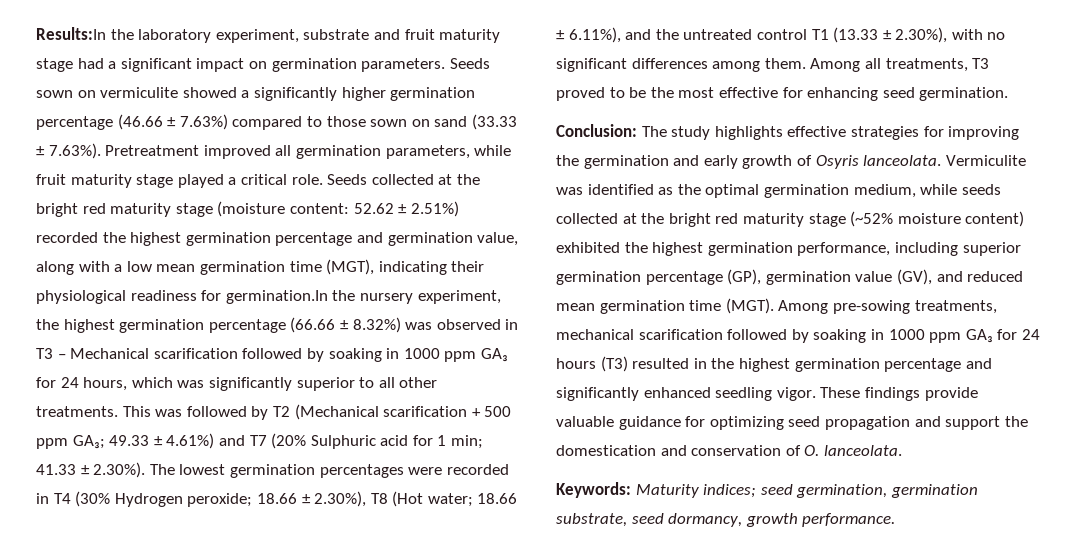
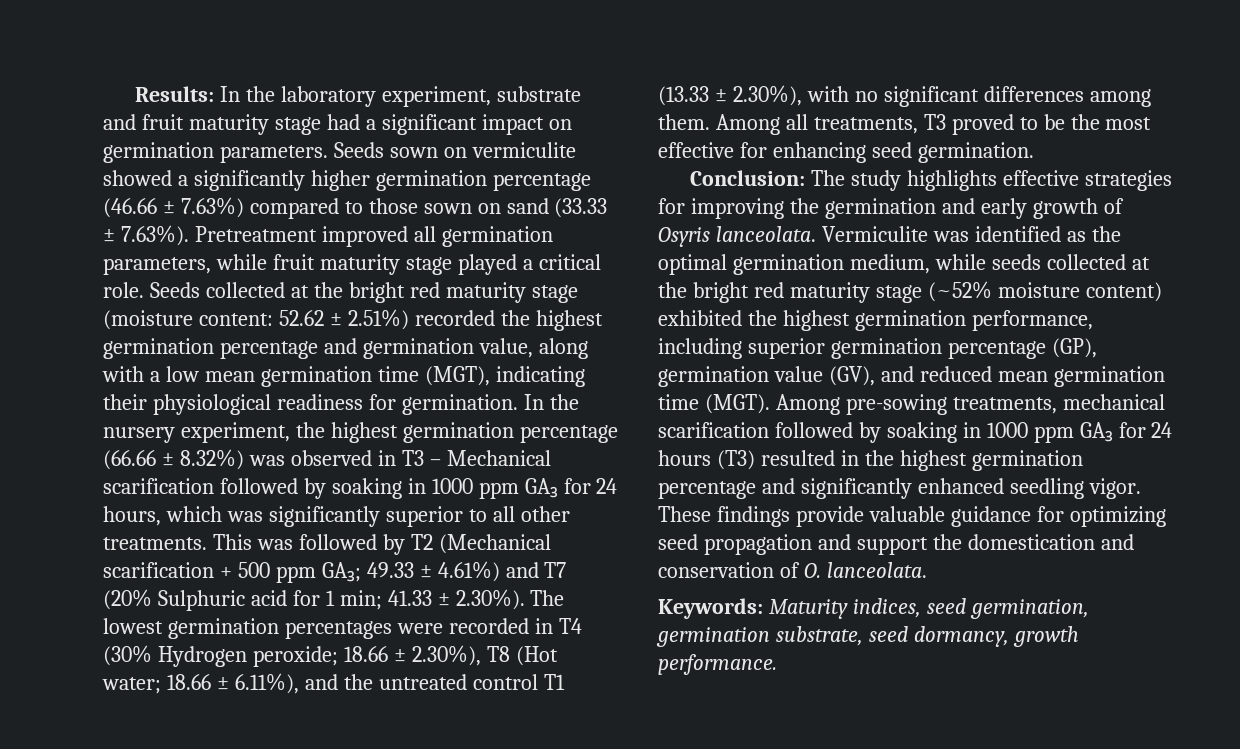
- Results:In the laboratory experiment, substrate and fruit maturity stage had a significant impact on germination parameters.
+ Results: In the laboratory experiment, substrate and fruit maturity stage had a significant impact on germination parameters.
- 52.62 ± 2.51%) recorded the highest germination percentage and germination value, along with a low mean germination time (MGT), indicating their physiological readiness for germination.In the nursery experiment, the highest germination percentage (66.66 ± 8.32%) was observed in T3 – Mechanical scarification followed by soaking in 1000 ppm GA₃ for 24 hours, which was significantly superior to all other treatments.
+ 52.62 ± 2.51%) recorded the highest germination percentage and germination value, along with a low mean germination time (MGT), indicating their physiological readiness for germination. In the nursery experiment, the highest germination percentage (66.66 ± 8.32%) was observed in T3 – Mechanical scarification followed by soaking in 1000 ppm GA₃ for 24 hours, which was significantly superior to all other treatments.
- Keywords: Maturity indices; seed germination, germination substrate, seed dormancy, growth performance.
+ Keywords: Maturity indices, seed germination, germination substrate, seed dormancy, growth performance.

